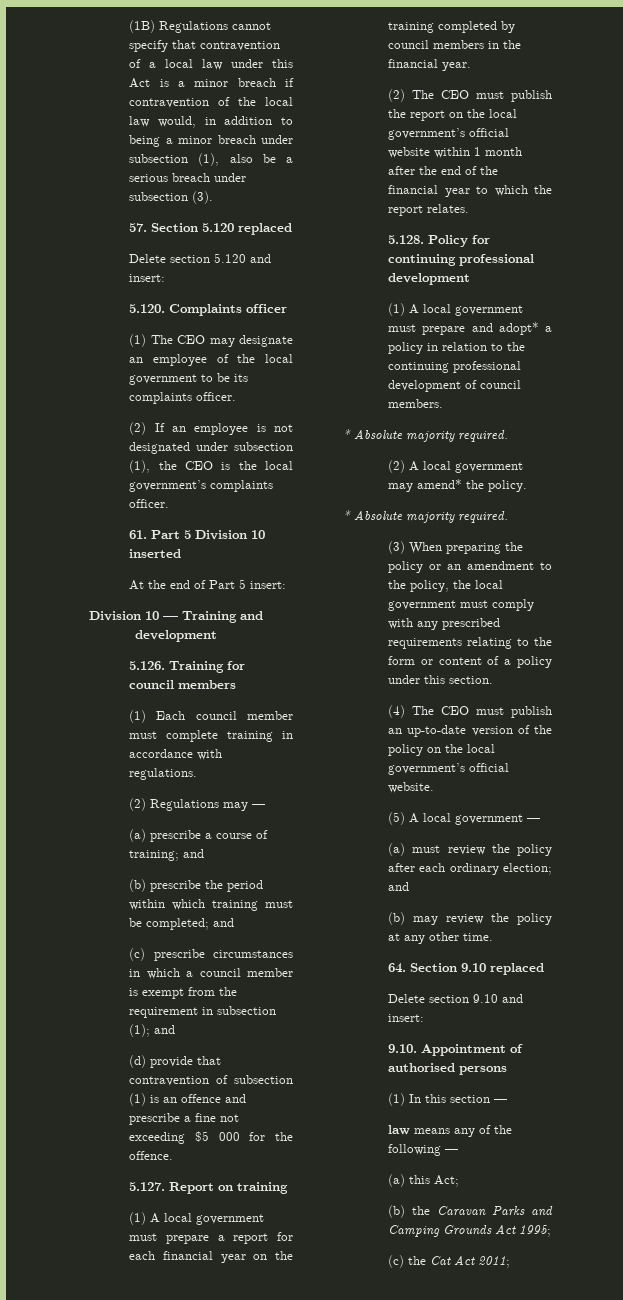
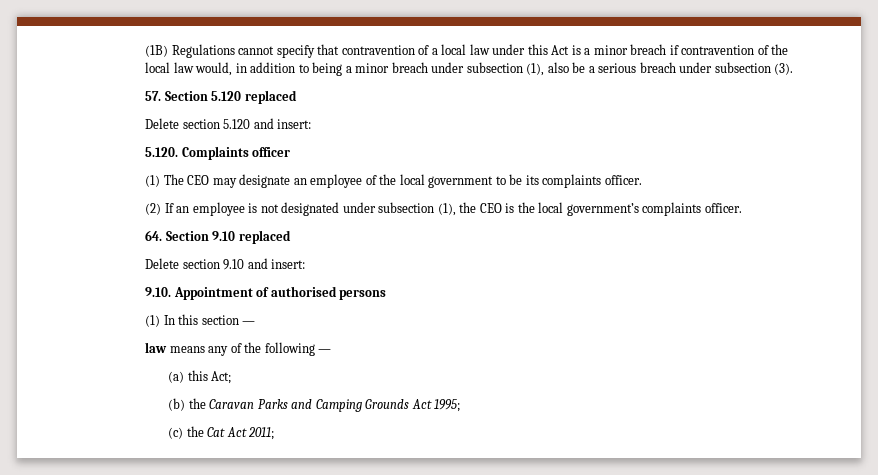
- 61. Part 5 Division 10 inserted
- At the end of Part 5 insert:
- Division 10 — Training and development
- 5.126. Training for council members
- (1) Each council member must complete training in accordance with regulations.
- (2) Regulations may —
- (a) prescribe a course of training; and
- (b) prescribe the period within which training must be completed; and
- (c) prescribe circumstances in which a council member is exempt from the requirement in subsection (1); and
- (d) provide that contravention of subsection (1) is an offence and prescribe a fine not exceeding $5 000 for the offence.
- 5.127. Report on training
- (1) A local government must prepare a report for each financial year on the training completed by council members in the financial year.
- (2) The CEO must publish the report on the local government’s official website within 1 month after the end of the financial year to which the report relates.
- 5.128. Policy for continuing professional development
- (1) A local government must prepare and adopt* a policy in relation to the continuing professional development of council members.
- * Absolute majority required.
- (2) A local government may amend* the policy.
- * Absolute majority required.
- (3) When preparing the policy or an amendment to the policy, the local government must comply with any prescribed requirements relating to the form or content of a policy under this section.
- (4) The CEO must publish an up-to-date version of the policy on the local government’s official website.
- (5) A local government —
- (a) must review the policy after each ordinary election; and
- (b) may review the policy at any other time.

